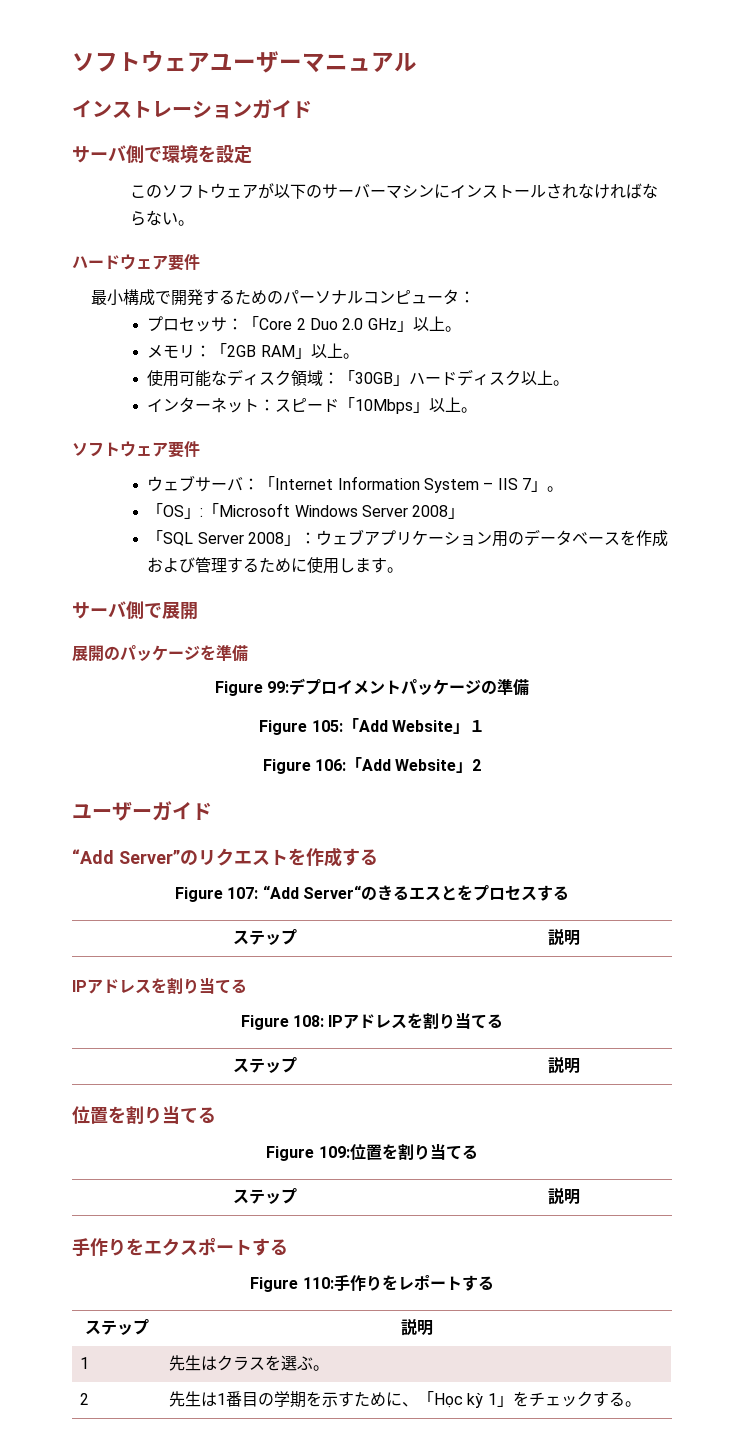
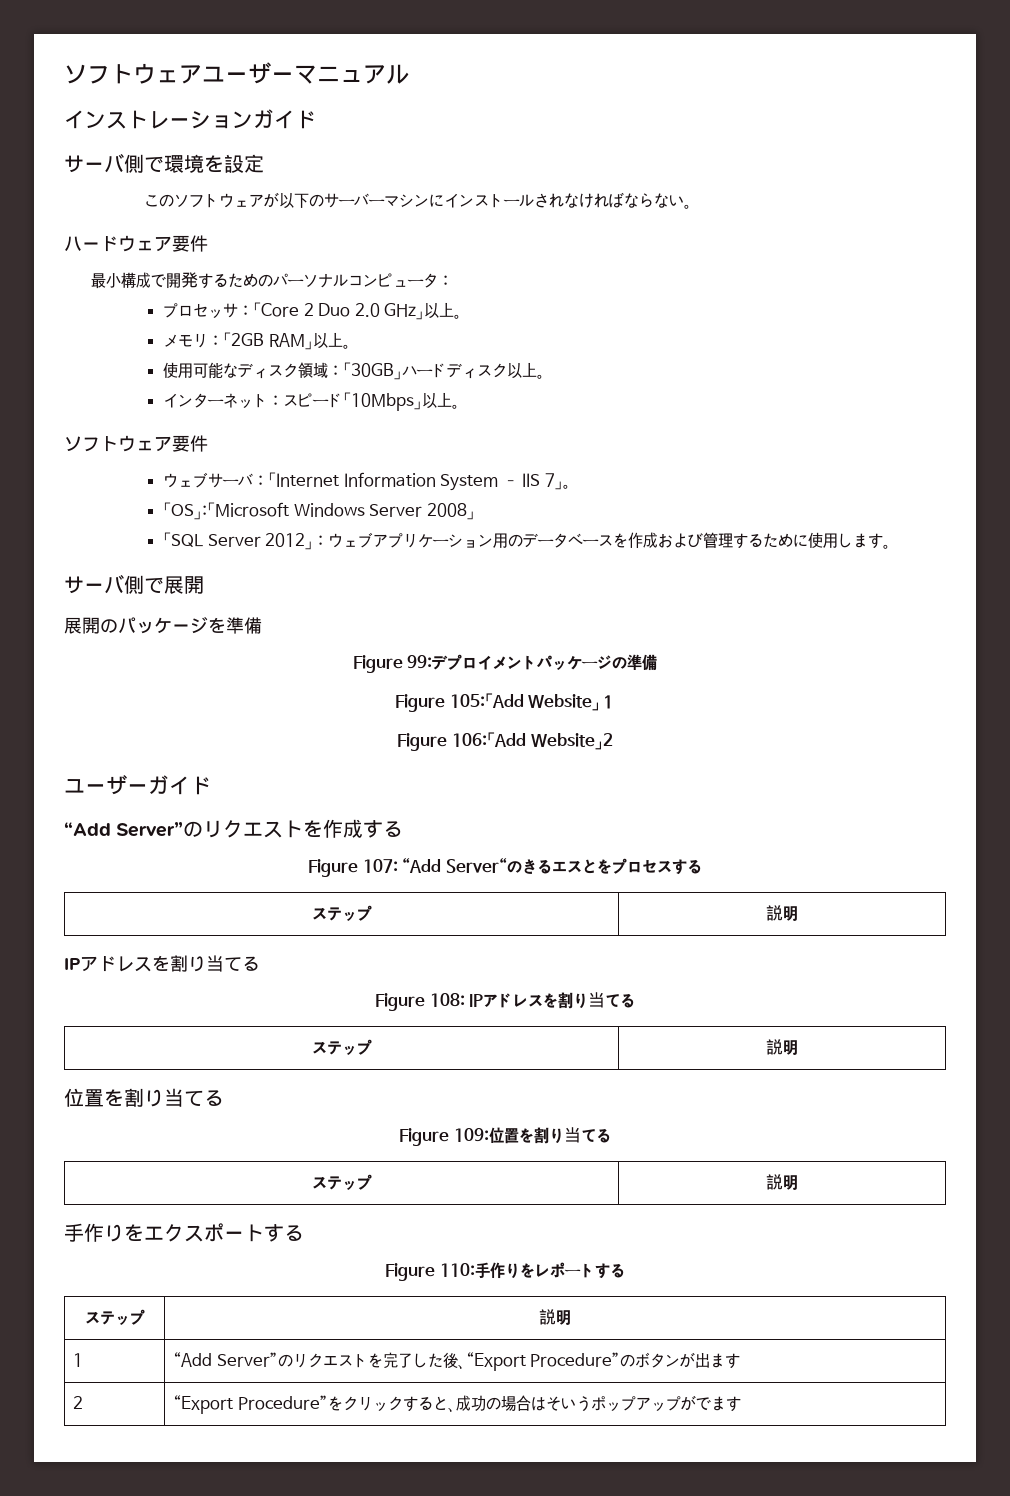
- 「SQL Server 2008」：ウェブアプリケーション用のデータベースを作成および管理するために使用します。
+ 「SQL Server 2012」：ウェブアプリケーション用のデータベースを作成および管理するために使用します。
- 1 | 先生はクラスを選ぶ。
- 2 | 先生は1番目の学期を示すために、「Học kỳ 1」をチェックする。
+ 1 | “Add Server”のリクエストを完了した後、“Export Procedure”のボタンが出ます
+ 2 | “Export Procedure”をクリックすると、成功の場合はそいうポップアップがでます

